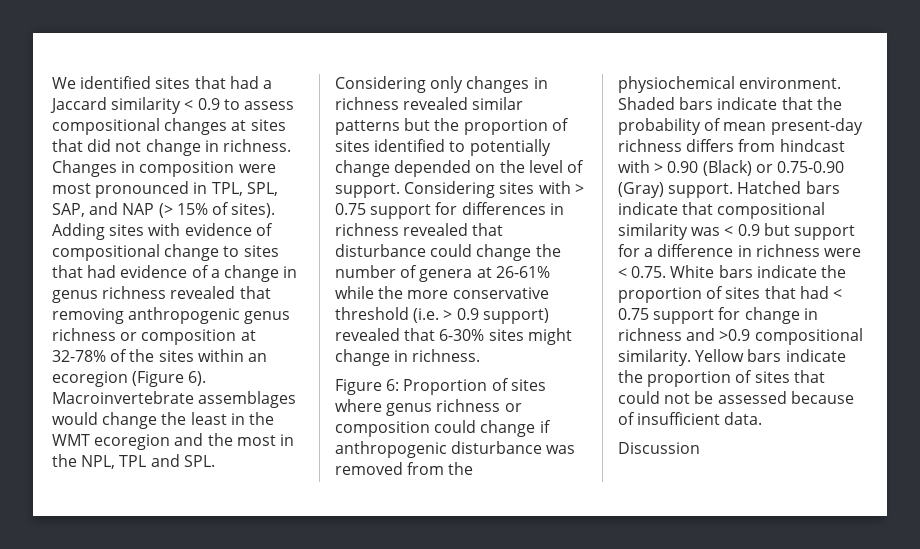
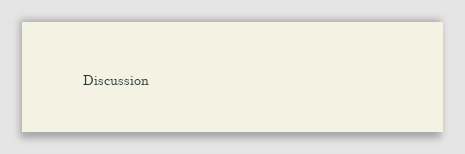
- We identified sites that had a Jaccard similarity < 0.9 to assess compositional changes at sites that did not change in richness. Changes in composition were most pronounced in TPL, SPL, SAP, and NAP (> 15% of sites). Adding sites with evidence of compositional change to sites that had evidence of a change in genus richness revealed that removing anthropogenic genus richness or composition at 32-78% of the sites within an ecoregion (Figure 6). Macroinvertebrate assemblages would change the least in the WMT ecoregion and the most in the NPL, TPL and SPL. Considering only changes in richness revealed similar patterns but the proportion of sites identified to potentially change depended on the level of support. Considering sites with > 0.75 support for differences in richness revealed that disturbance could change the number of genera at 26-61% while the more conservative threshold (i.e. > 0.9 support) revealed that 6-30% sites might change in richness.
- Figure 6: Proportion of sites where genus richness or composition could change if anthropogenic disturbance was removed from the physiochemical environment. Shaded bars indicate that the probability of mean present-day richness differs from hindcast with > 0.90 (Black) or 0.75-0.90 (Gray) support. Hatched bars indicate that compositional similarity was < 0.9 but support for a difference in richness were < 0.75. White bars indicate the proportion of sites that had < 0.75 support for change in richness and >0.9 compositional similarity. Yellow bars indicate the proportion of sites that could not be assessed because of insufficient data.

